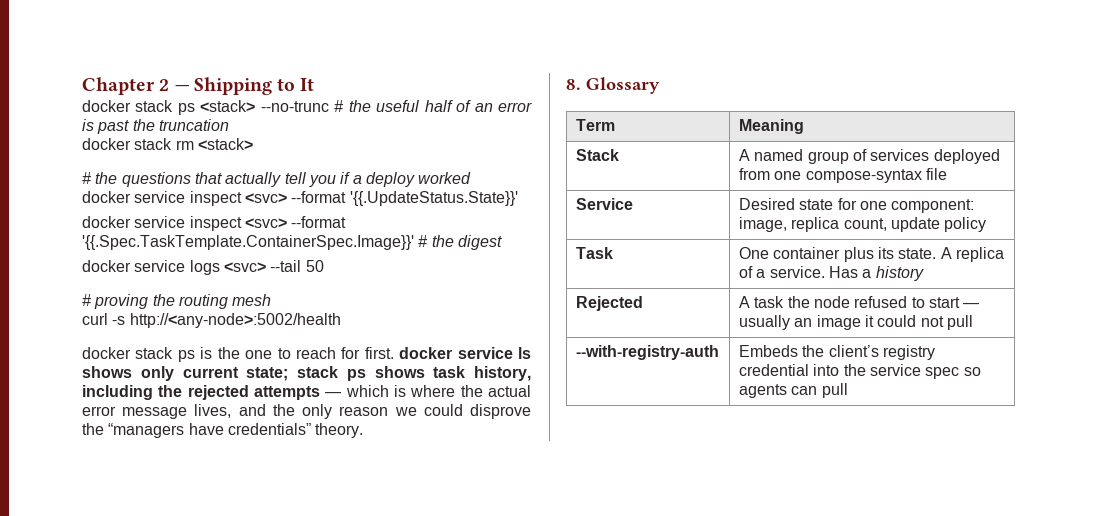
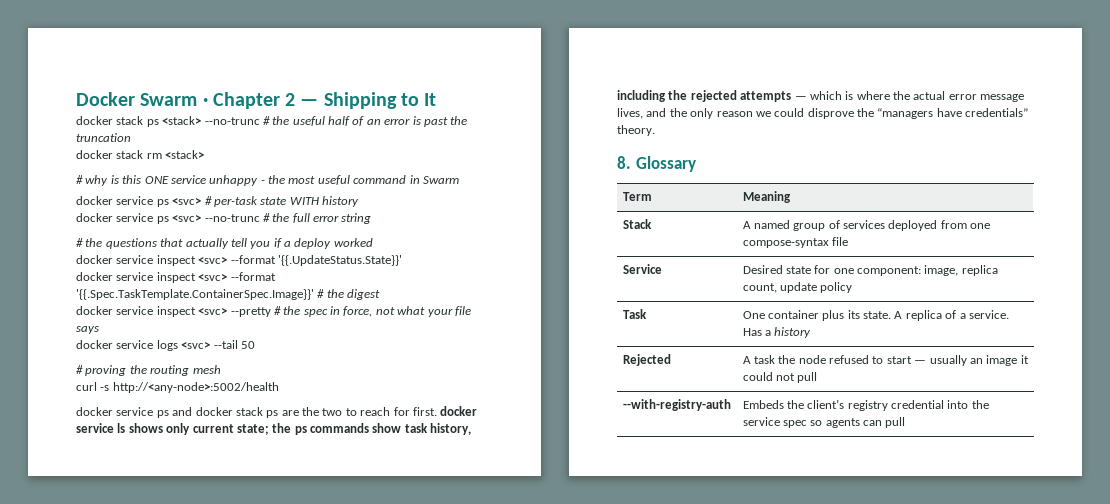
- Chapter 2 — Shipping to It
+ Docker Swarm · Chapter 2 — Shipping to It
+ # why is this ONE service unhappy - the most useful command in Swarm
+ docker service ps <svc> # per-task state WITH history
+ docker service ps <svc> --no-trunc # the full error string
+ docker service inspect <svc> --pretty # the spec in force, not what your file says
- docker stack ps is the one to reach for first. docker service ls shows only current state; stack ps shows task history, including the rejected attempts — which is where the actual error message lives, and the only reason we could disprove the “managers have credentials” theory.
+ docker service ps and docker stack ps are the two to reach for first. docker service ls shows only current state; the ps commands show task history, including the rejected attempts — which is where the actual error message lives, and the only reason we could disprove the “managers have credentials” theory.

